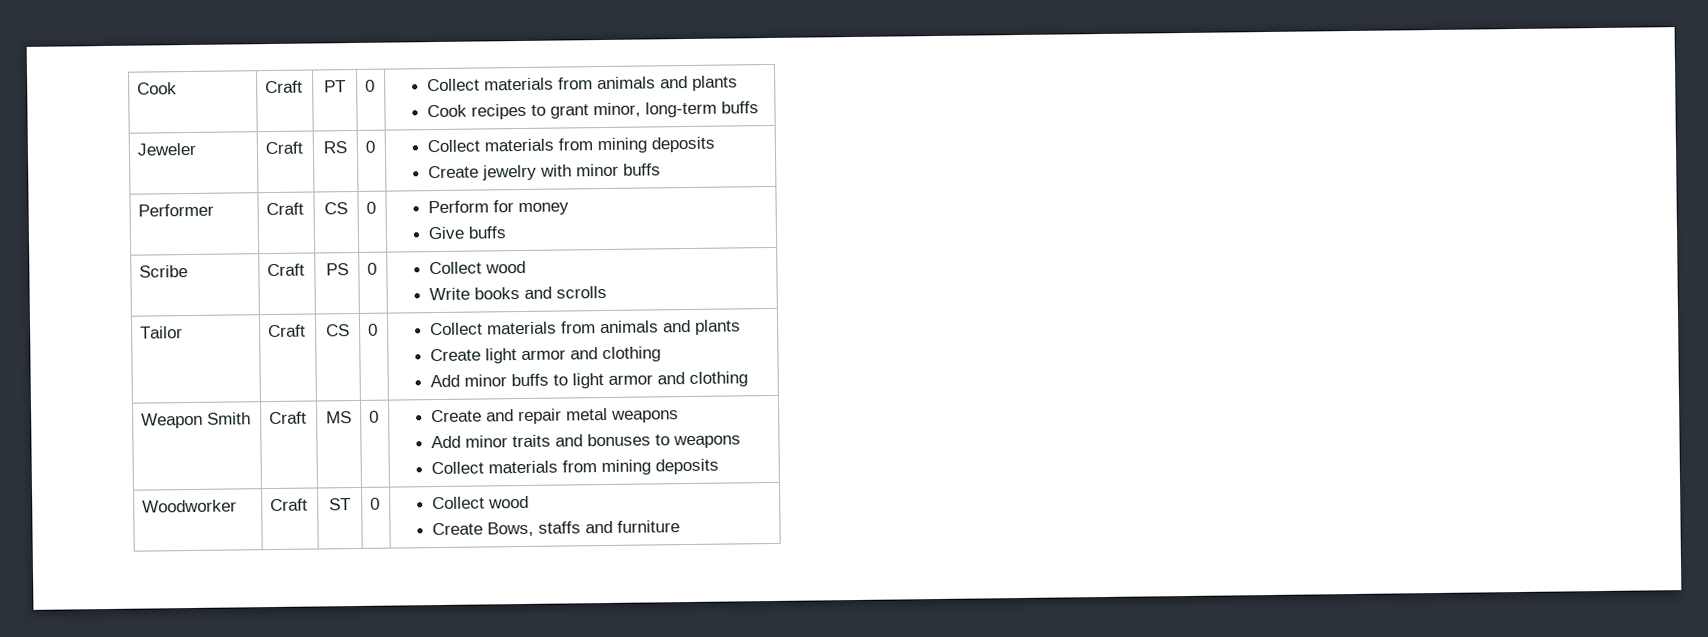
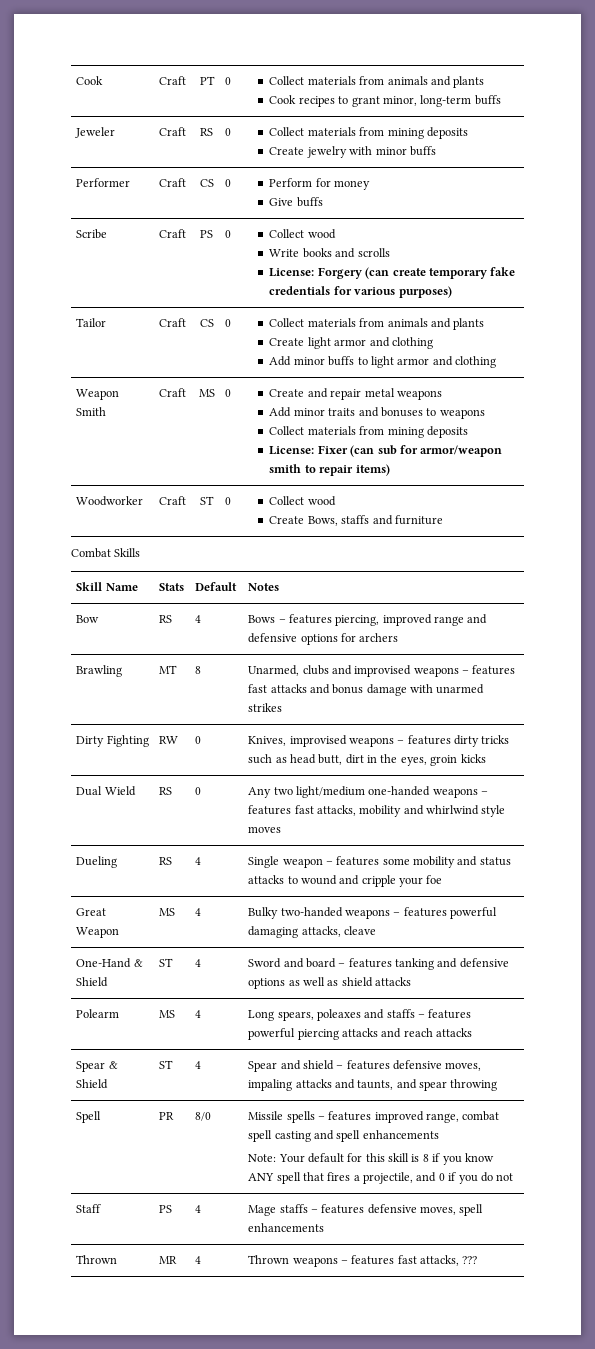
  Scribe | Craft | PS | 0 | Collect wood
  Write books and scrolls
+ License: Forgery (can create temporary fake credentials for various purposes)
  Weapon Smith | Craft | MS | 0 | Create and repair metal weapons
  Add minor traits and bonuses to weapons
  Collect materials from mining deposits
+ License: Fixer (can sub for armor/weapon smith to repair items)
+ Combat Skills
+ Skill Name | Stats | Default | Notes
+ Bow | RS | 4 | Bows – features piercing, improved range and defensive options for archers
+ Brawling | MT | 8 | Unarmed, clubs and improvised weapons – features fast attacks and bonus damage with unarmed strikes
+ Dirty Fighting | RW | 0 | Knives, improvised weapons – features dirty tricks such as head butt, dirt in the eyes, groin kicks
+ Dual Wield | RS | 0 | Any two light/medium one-handed weapons – features fast attacks, mobility and whirlwind style moves
+ Dueling | RS | 4 | Single weapon – features some mobility and status attacks to wound and cripple your foe
+ Great Weapon | MS | 4 | Bulky two-handed weapons – features powerful damaging attacks, cleave
+ One-Hand & Shield | ST | 4 | Sword and board – features tanking and defensive options as well as shield attacks
+ Polearm | MS | 4 | Long spears, poleaxes and staffs – features powerful piercing attacks and reach attacks
+ Spear & Shield | ST | 4 | Spear and shield – features defensive moves, impaling attacks and taunts, and spear throwing
+ Spell | PR | 8/0 | Missile spells – features improved range, combat spell casting and spell enhancements
+ Note: Your default for this skill is 8 if you know ANY spell that fires a projectile, and 0 if you do not
+ Staff | PS | 4 | Mage staffs – features defensive moves, spell enhancements
+ Thrown | MR | 4 | Thrown weapons – features fast attacks, ???

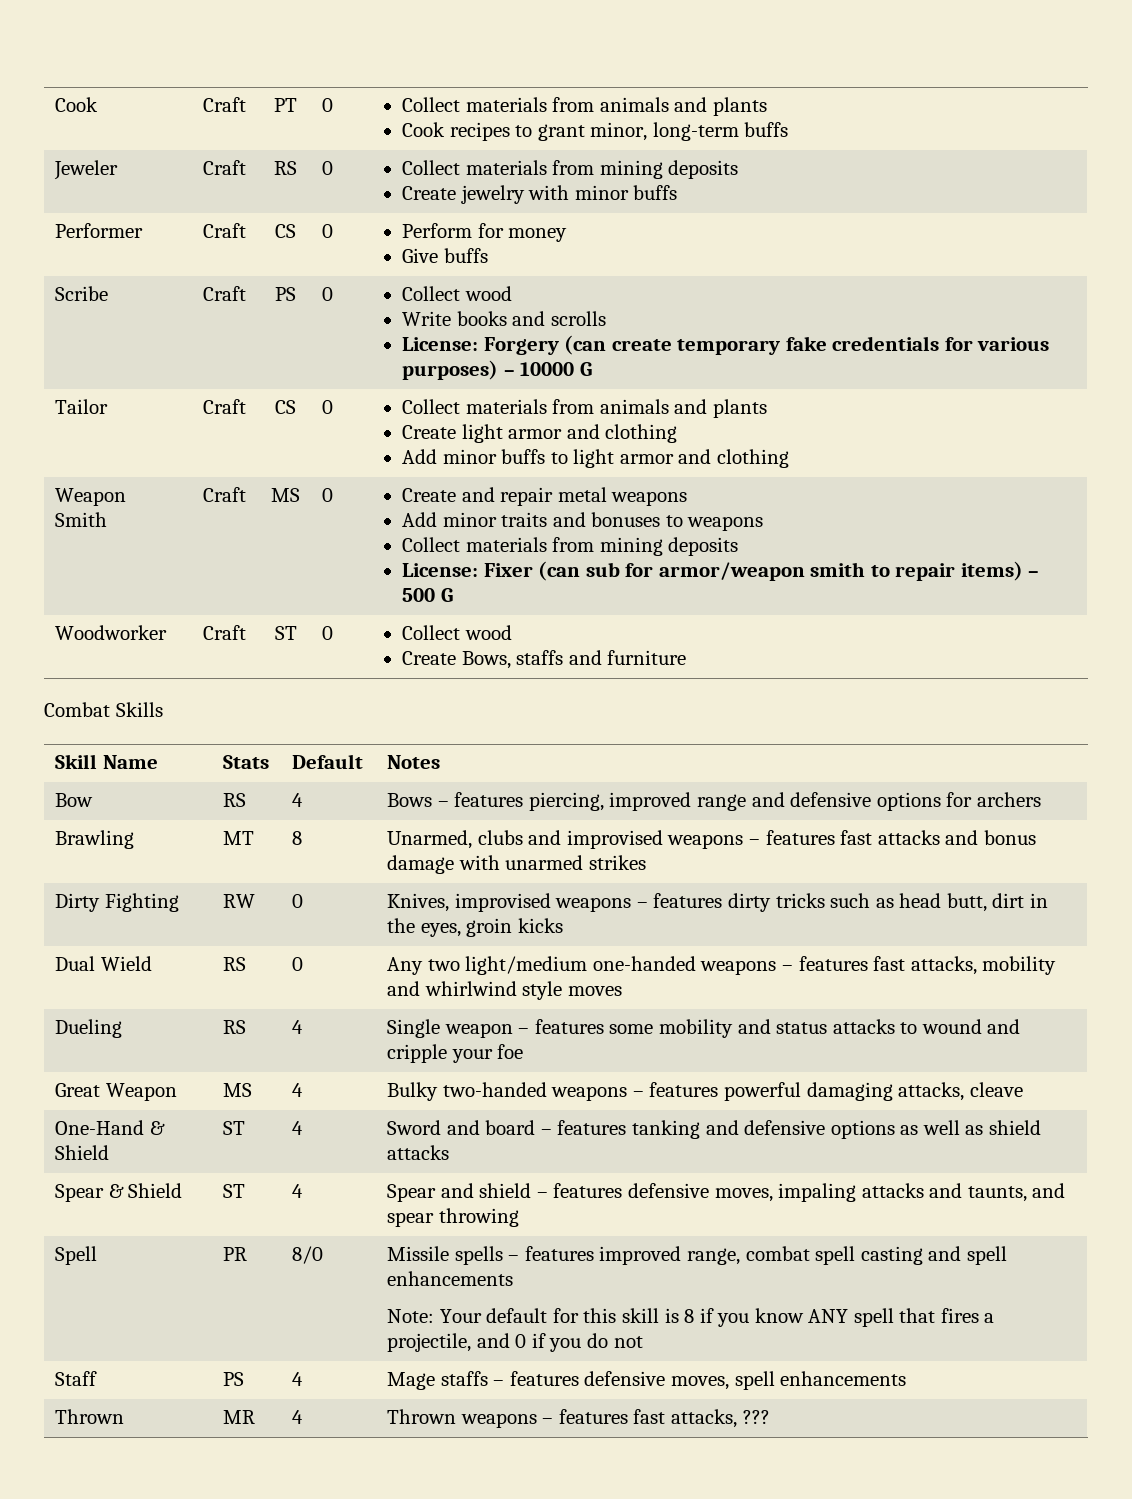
  Scribe | Craft | PS | 0 | Collect wood
  Write books and scrolls
- License: Forgery (can create temporary fake credentials for various purposes)
+ License: Forgery (can create temporary fake credentials for various purposes) – 10000 G
  Weapon Smith | Craft | MS | 0 | Create and repair metal weapons
  Add minor traits and bonuses to weapons
  Collect materials from mining deposits
- License: Fixer (can sub for armor/weapon smith to repair items)
+ License: Fixer (can sub for armor/weapon smith to repair items) – 500 G
- Polearm | MS | 4 | Long spears, poleaxes and staffs – features powerful piercing attacks and reach attacks

